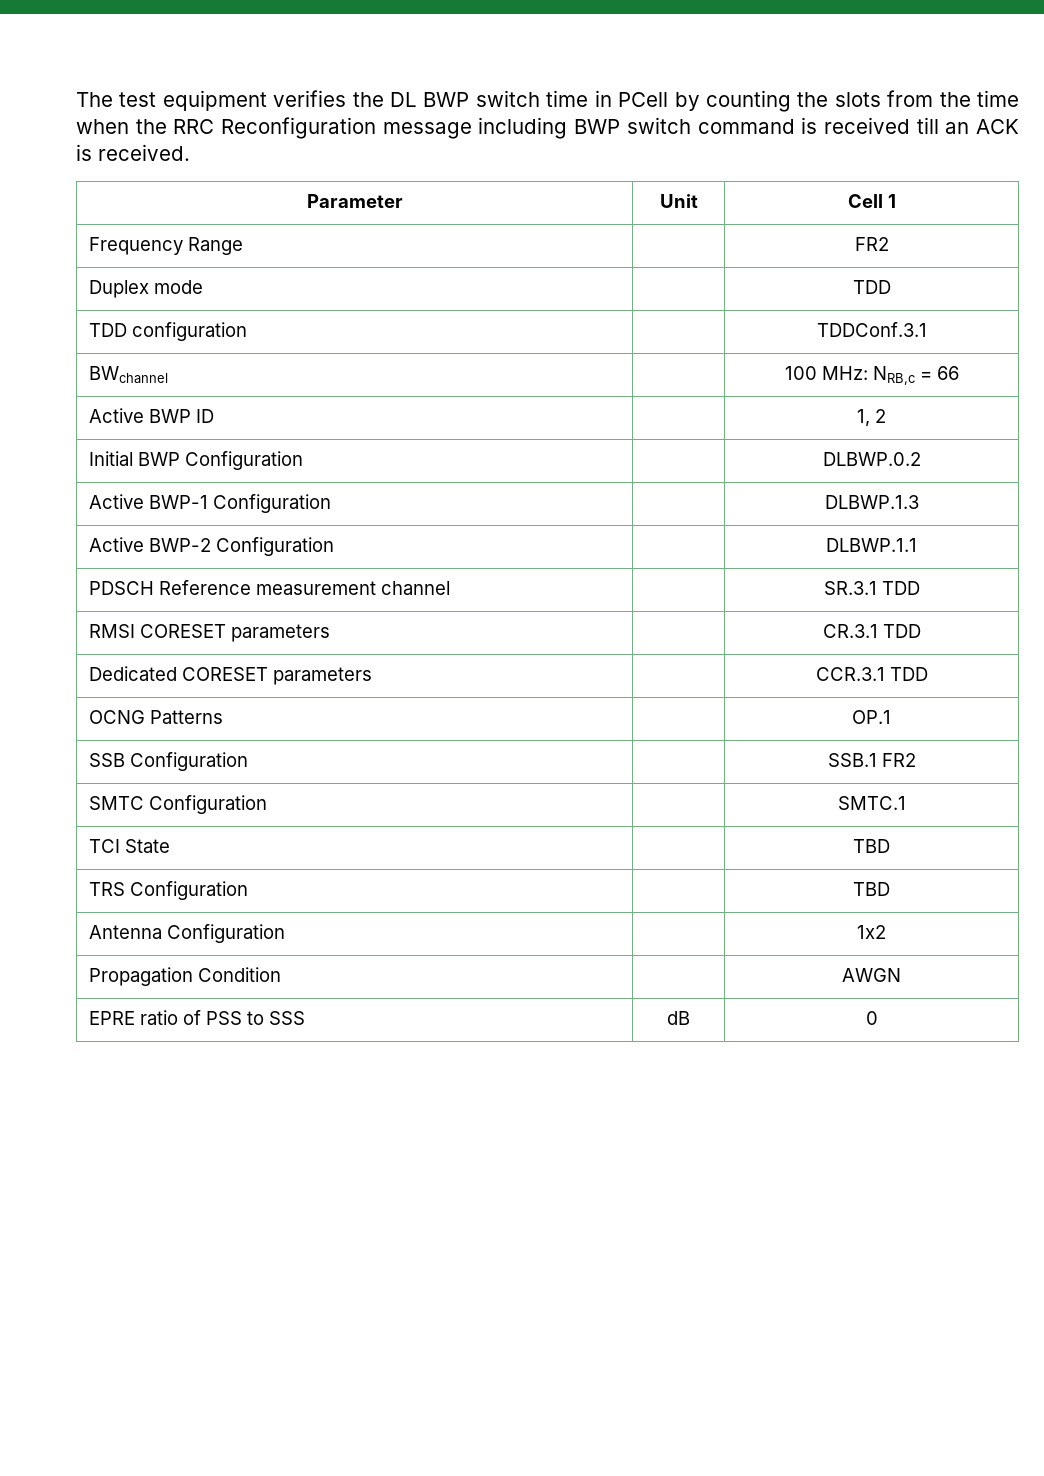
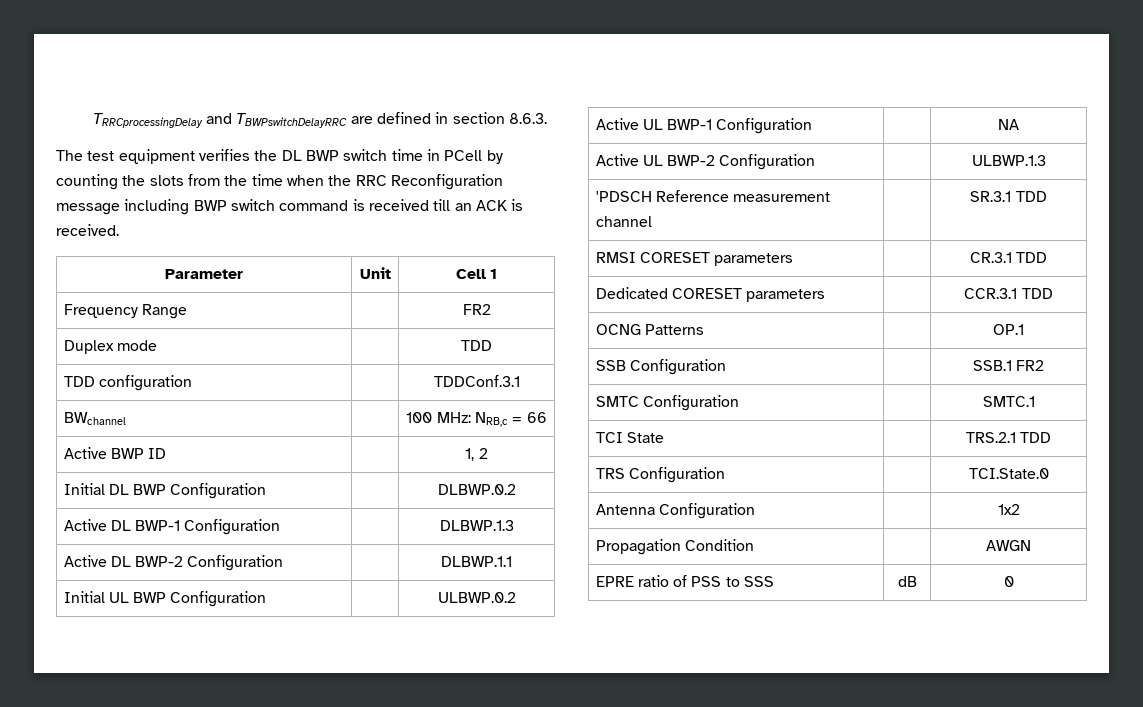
+ TRRCprocessingDelay and TBWPswitchDelayRRC are defined in section 8.6.3.
- Initial BWP Configuration | | DLBWP.0.2
+ Initial DL BWP Configuration | | DLBWP.0.2
- Active BWP-1 Configuration | | DLBWP.1.3
+ Active DL BWP-1 Configuration | | DLBWP.1.3
- Active BWP-2 Configuration | | DLBWP.1.1
+ Active DL BWP-2 Configuration | | DLBWP.1.1
- PDSCH Reference measurement channel | | SR.3.1 TDD
+ Initial UL BWP Configuration | | ULBWP.0.2
+ Active UL BWP-1 Configuration | | NA
+ Active UL BWP-2 Configuration | | ULBWP.1.3
+ 'PDSCH Reference measurement channel | | SR.3.1 TDD
- TCI State | | TBD
+ TCI State | | TRS.2.1 TDD
- TRS Configuration | | TBD
+ TRS Configuration | | TCI.State.0

